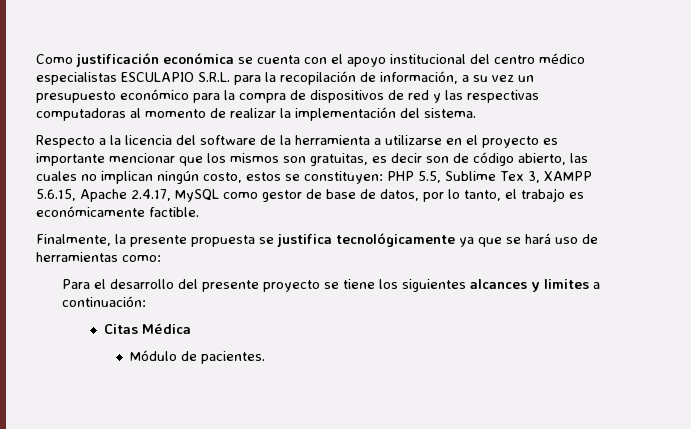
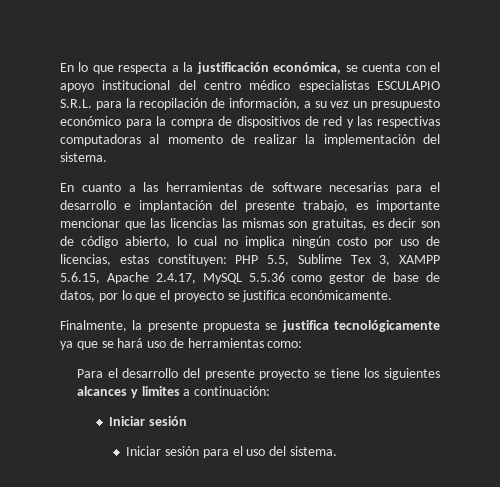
- Como justificación económica se cuenta con el apoyo institucional del centro médico especialistas ESCULAPIO S.R.L. para la recopilación de información, a su vez un presupuesto económico para la compra de dispositivos de red y las respectivas computadoras al momento de realizar la implementación del sistema.
+ En lo que respecta a la justificación económica, se cuenta con el apoyo institucional del centro médico especialistas ESCULAPIO S.R.L. para la recopilación de información, a su vez un presupuesto económico para la compra de dispositivos de red y las respectivas computadoras al momento de realizar la implementación del sistema.
- Respecto a la licencia del software de la herramienta a utilizarse en el proyecto es importante mencionar que los mismos son gratuitas, es decir son de código abierto, las cuales no implican ningún costo, estos se constituyen: PHP 5.5, Sublime Tex 3, XAMPP 5.6.15, Apache 2.4.17, MySQL como gestor de base de datos, por lo tanto, el trabajo es económicamente factible.
+ En cuanto a las herramientas de software necesarias para el desarrollo e implantación del presente trabajo, es importante mencionar que las licencias las mismas son gratuitas, es decir son de código abierto, lo cual no implica ningún costo por uso de licencias, estas constituyen: PHP 5.5, Sublime Tex 3, XAMPP 5.6.15, Apache 2.4.17, MySQL 5.5.36 como gestor de base de datos, por lo que el proyecto se justifica económicamente.
  Para el desarrollo del presente proyecto se tiene los siguientes alcances y limites a continuación:
- Citas Médica
- Módulo de pacientes.
+ Iniciar sesión
+ Iniciar sesión para el uso del sistema.

